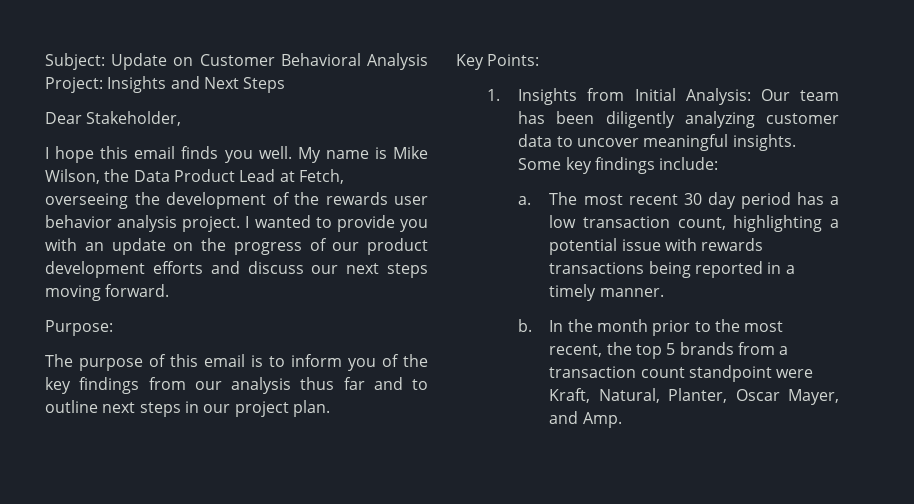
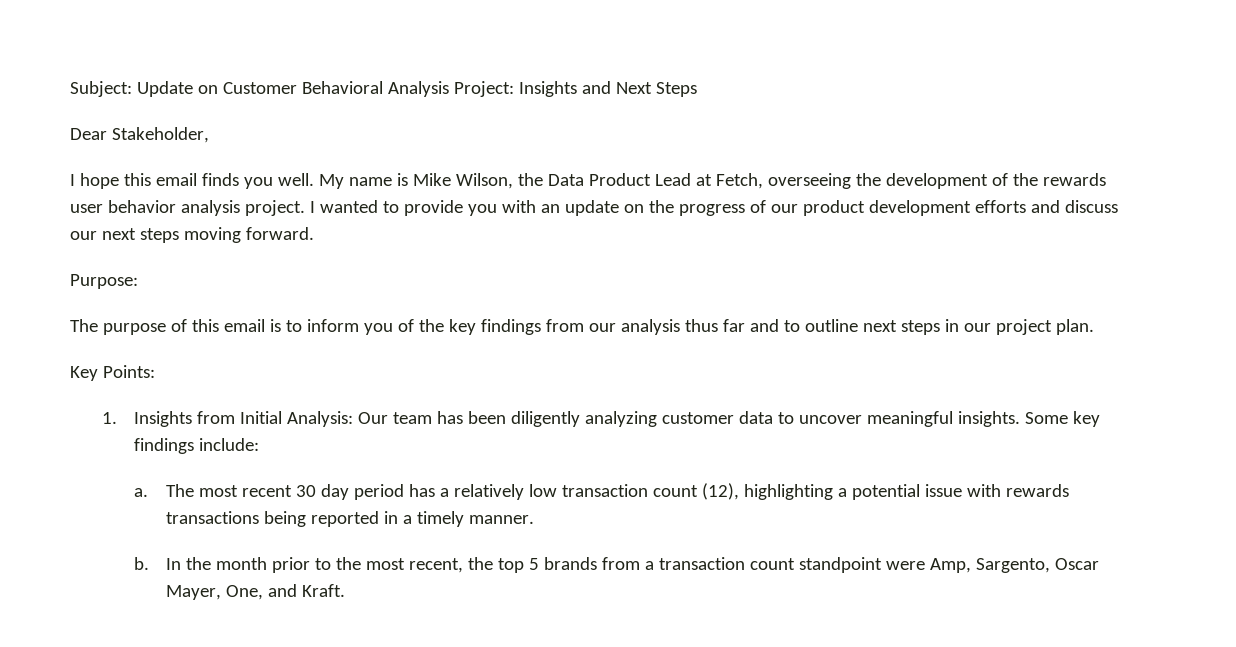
- The most recent 30 day period has a low transaction count, highlighting a potential issue with rewards transactions being reported in a timely manner.
+ The most recent 30 day period has a relatively low transaction count (12), highlighting a potential issue with rewards transactions being reported in a timely manner.
- In the month prior to the most recent, the top 5 brands from a transaction count standpoint were Kraft, Natural, Planter, Oscar Mayer, and Amp.
+ In the month prior to the most recent, the top 5 brands from a transaction count standpoint were Amp, Sargento, Oscar Mayer, One, and Kraft.

